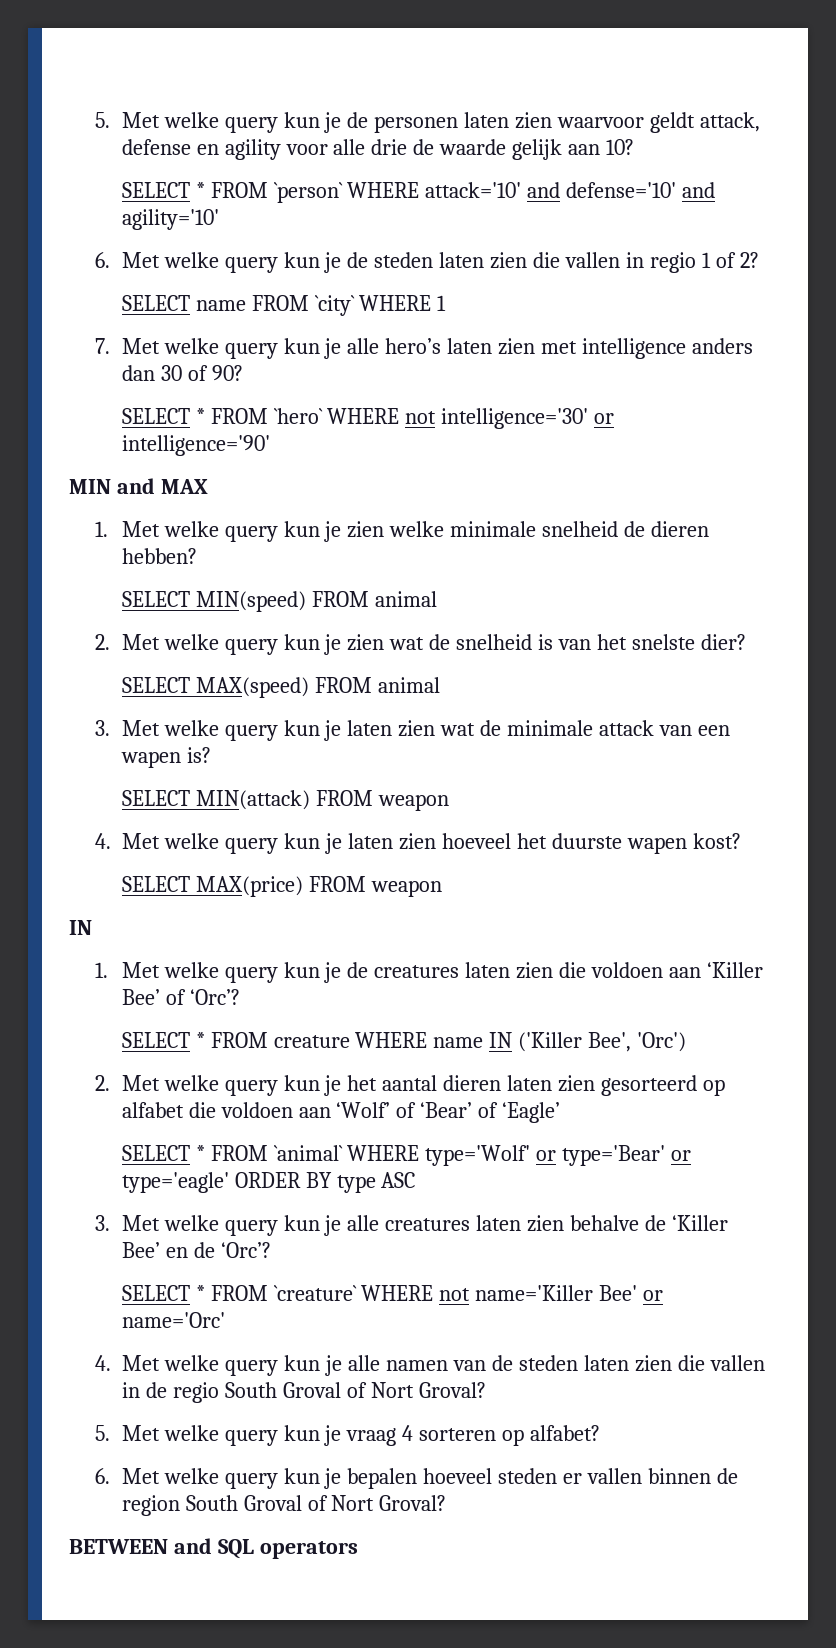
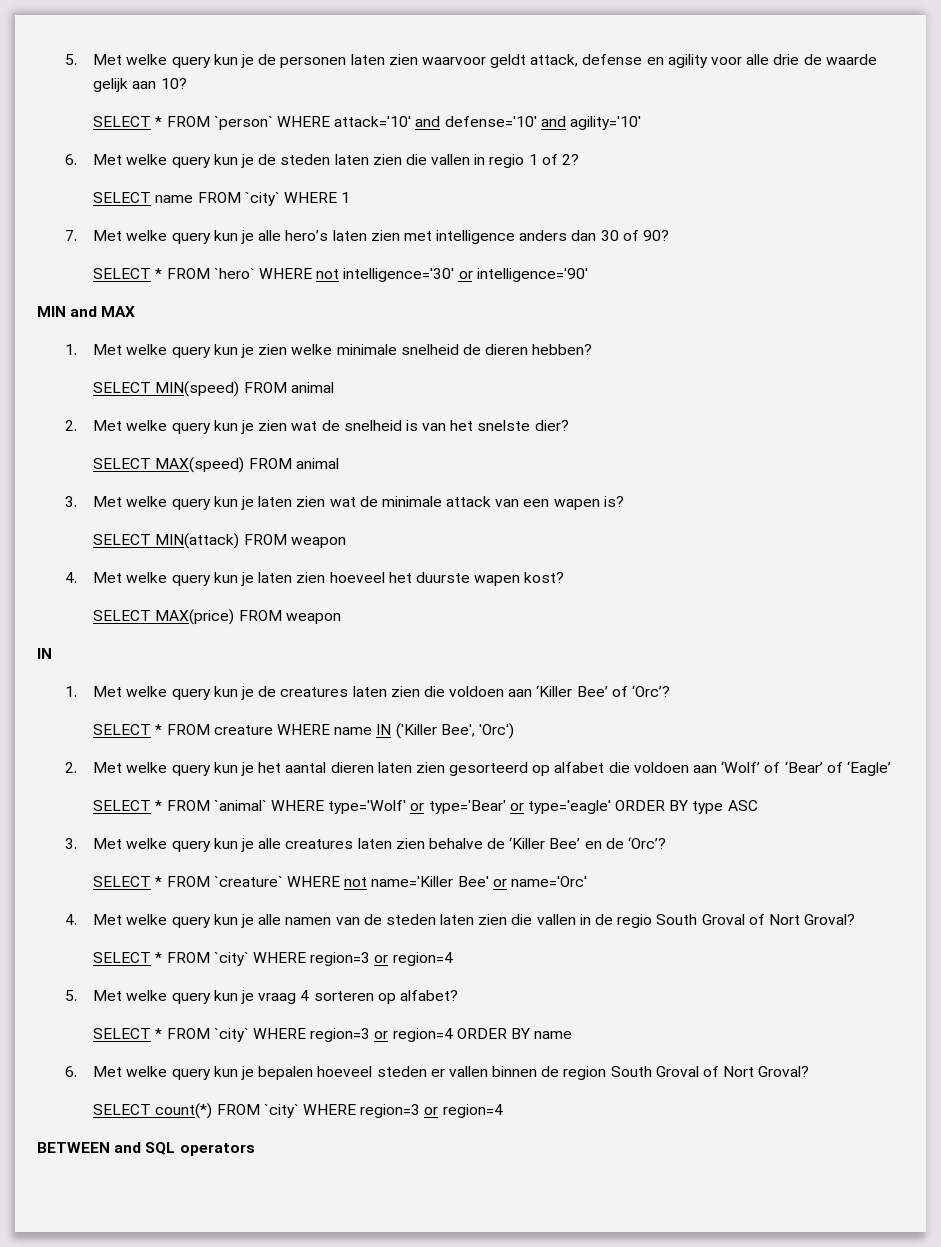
  4. Met welke query kun je alle namen van de steden laten zien die vallen in de regio South Groval of Nort Groval?
+ SELECT * FROM `city` WHERE region=3 or region=4
+ SELECT * FROM `city` WHERE region=3 or region=4 ORDER BY name
+ SELECT count(*) FROM `city` WHERE region=3 or region=4

